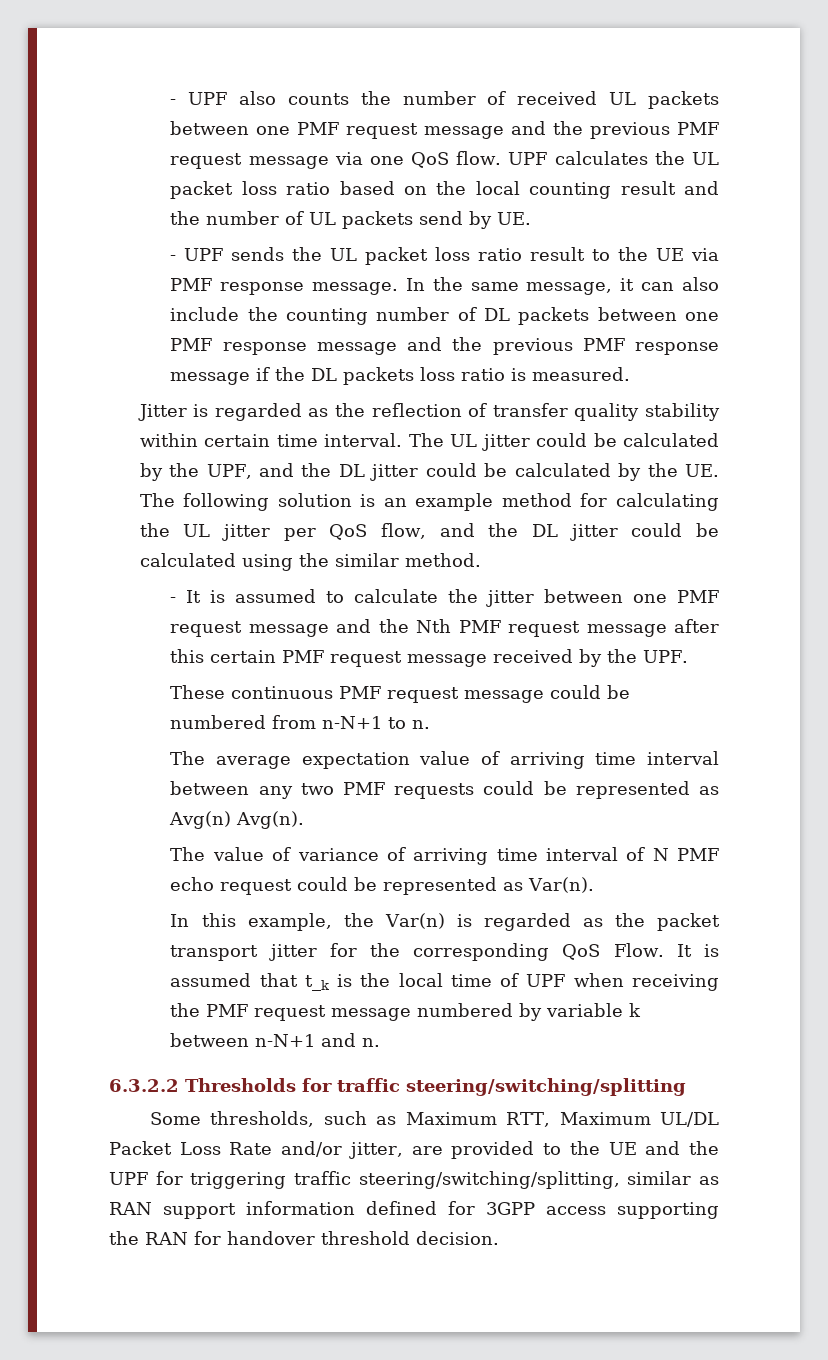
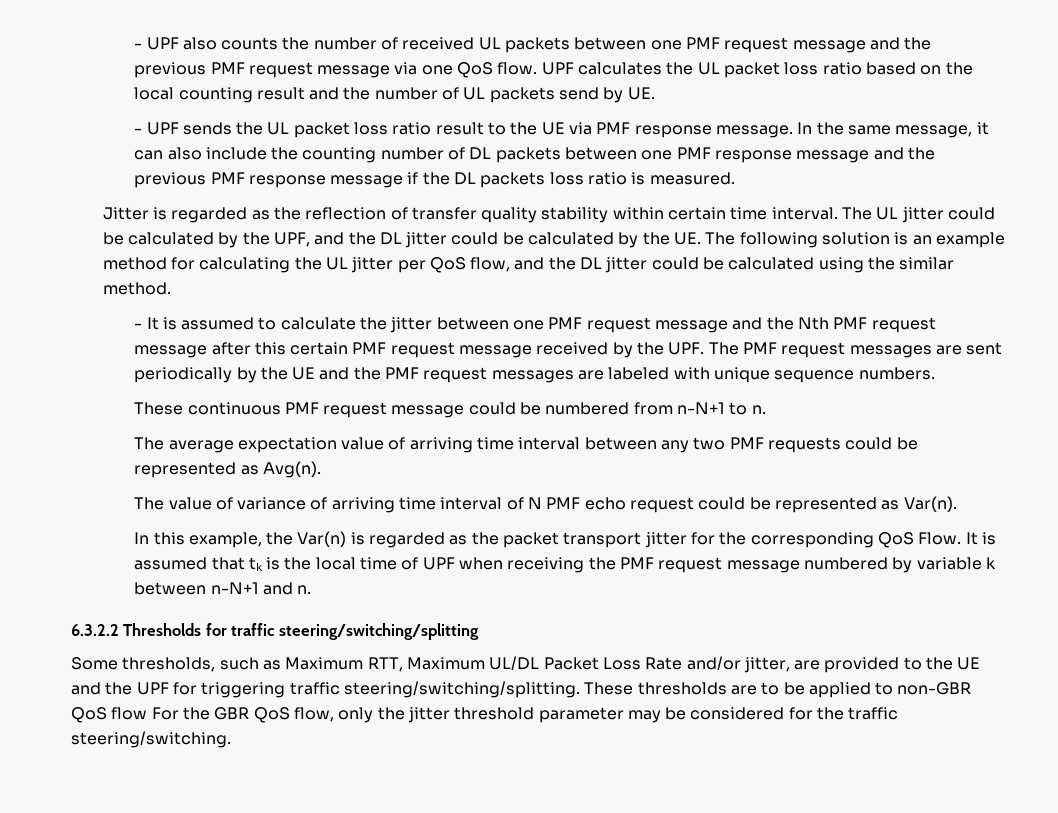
- - It is assumed to calculate the jitter between one PMF request message and the Nth PMF request message after this certain PMF request message received by the UPF.
+ - It is assumed to calculate the jitter between one PMF request message and the Nth PMF request message after this certain PMF request message received by the UPF. The PMF request messages are sent periodically by the UE and the PMF request messages are labeled with unique sequence numbers.
- The average expectation value of arriving time interval between any two PMF requests could be represented as Avg(n) Avg(n).
+ The average expectation value of arriving time interval between any two PMF requests could be represented as Avg(n).
- It is assumed that t_k is the local time of UPF when receiving the PMF request message numbered by variable k between n-N+1 and n.
+ It is assumed that tk is the local time of UPF when receiving the PMF request message numbered by variable k between n-N+1 and n.
- Some thresholds, such as Maximum RTT, Maximum UL/DL Packet Loss Rate and/or jitter, are provided to the UE and the UPF for triggering traffic steering/switching/splitting, similar as RAN support information defined for 3GPP access supporting the RAN for handover threshold decision.
+ Some thresholds, such as Maximum RTT, Maximum UL/DL Packet Loss Rate and/or jitter, are provided to the UE and the UPF for triggering traffic steering/switching/splitting. These thresholds are to be applied to non-GBR QoS flow For the GBR QoS flow, only the jitter threshold parameter may be considered for the traffic steering/switching.

